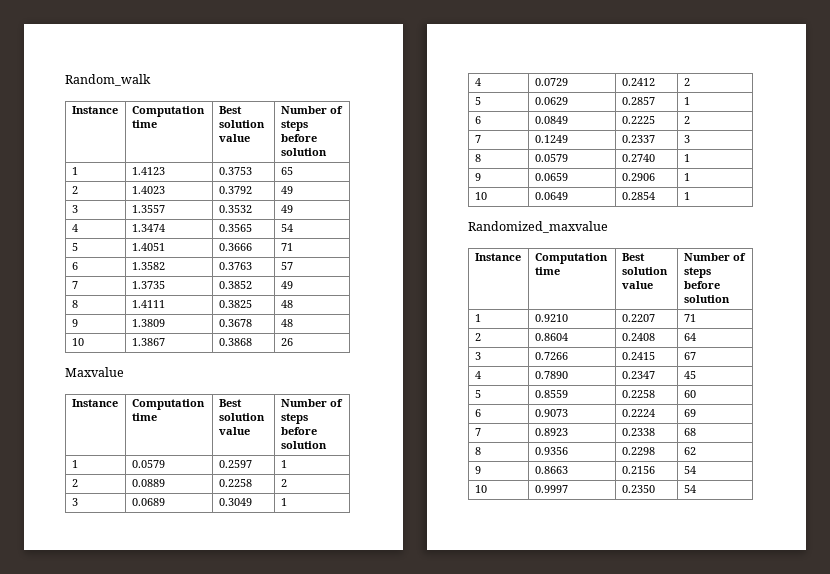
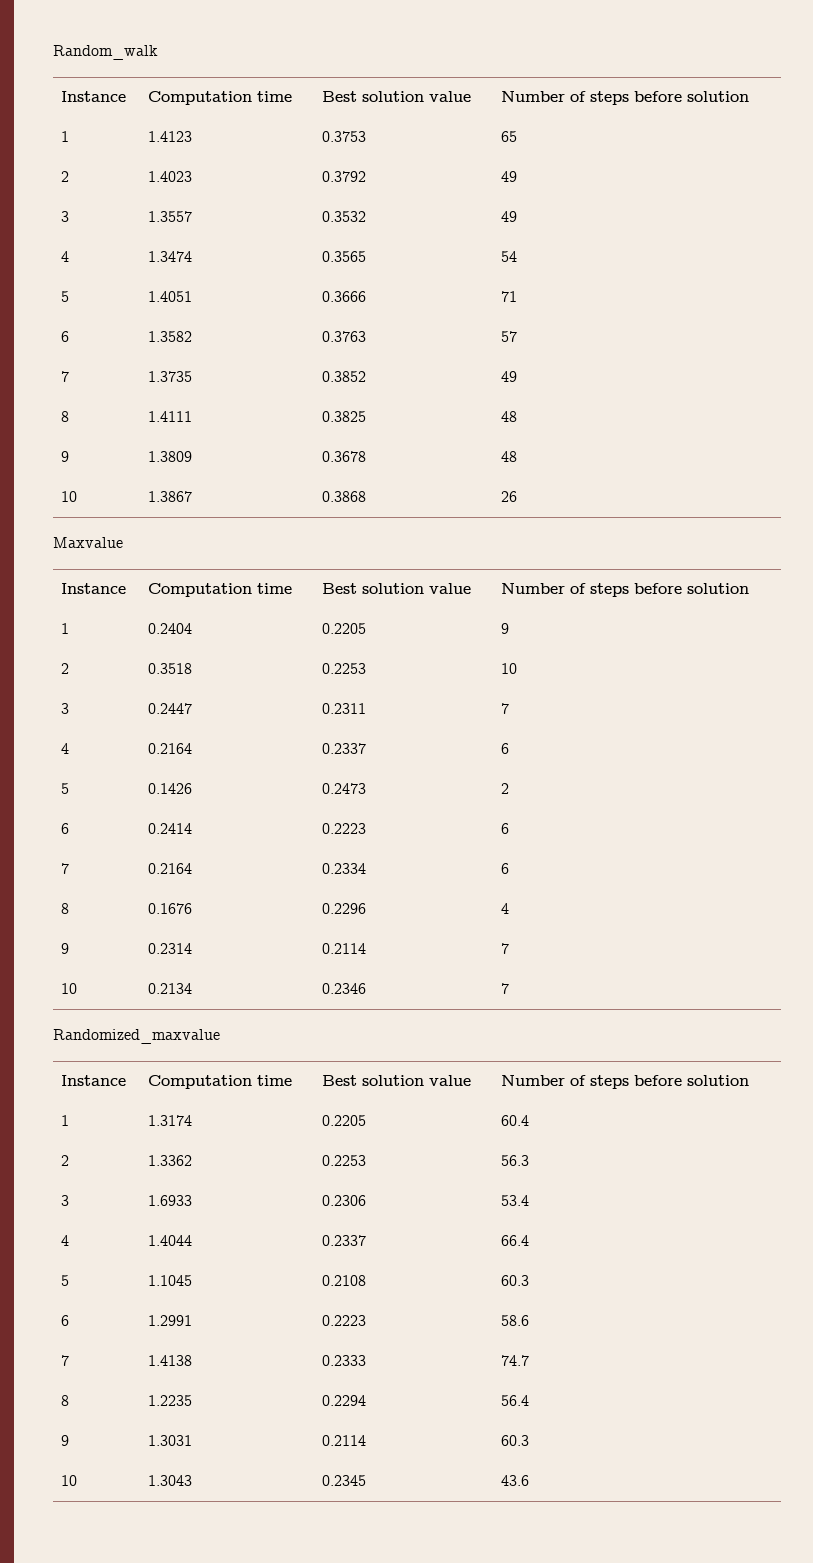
- 1 | 0.0579 | 0.2597 | 1
- 2 | 0.0889 | 0.2258 | 2
- 3 | 0.0689 | 0.3049 | 1
- 4 | 0.0729 | 0.2412 | 2
- 5 | 0.0629 | 0.2857 | 1
- 6 | 0.0849 | 0.2225 | 2
- 7 | 0.1249 | 0.2337 | 3
- 8 | 0.0579 | 0.2740 | 1
- 9 | 0.0659 | 0.2906 | 1
- 10 | 0.0649 | 0.2854 | 1
+ 1 | 0.2404 | 0.2205 | 9
+ 2 | 0.3518 | 0.2253 | 10
+ 3 | 0.2447 | 0.2311 | 7
+ 4 | 0.2164 | 0.2337 | 6
+ 5 | 0.1426 | 0.2473 | 2
+ 6 | 0.2414 | 0.2223 | 6
+ 7 | 0.2164 | 0.2334 | 6
+ 8 | 0.1676 | 0.2296 | 4
+ 9 | 0.2314 | 0.2114 | 7
+ 10 | 0.2134 | 0.2346 | 7
- 1 | 0.9210 | 0.2207 | 71
- 2 | 0.8604 | 0.2408 | 64
- 3 | 0.7266 | 0.2415 | 67
- 4 | 0.7890 | 0.2347 | 45
- 5 | 0.8559 | 0.2258 | 60
- 6 | 0.9073 | 0.2224 | 69
- 7 | 0.8923 | 0.2338 | 68
- 8 | 0.9356 | 0.2298 | 62
- 9 | 0.8663 | 0.2156 | 54
- 10 | 0.9997 | 0.2350 | 54
+ 1 | 1.3174 | 0.2205 | 60.4
+ 2 | 1.3362 | 0.2253 | 56.3
+ 3 | 1.6933 | 0.2306 | 53.4
+ 4 | 1.4044 | 0.2337 | 66.4
+ 5 | 1.1045 | 0.2108 | 60.3
+ 6 | 1.2991 | 0.2223 | 58.6
+ 7 | 1.4138 | 0.2333 | 74.7
+ 8 | 1.2235 | 0.2294 | 56.4
+ 9 | 1.3031 | 0.2114 | 60.3
+ 10 | 1.3043 | 0.2345 | 43.6

